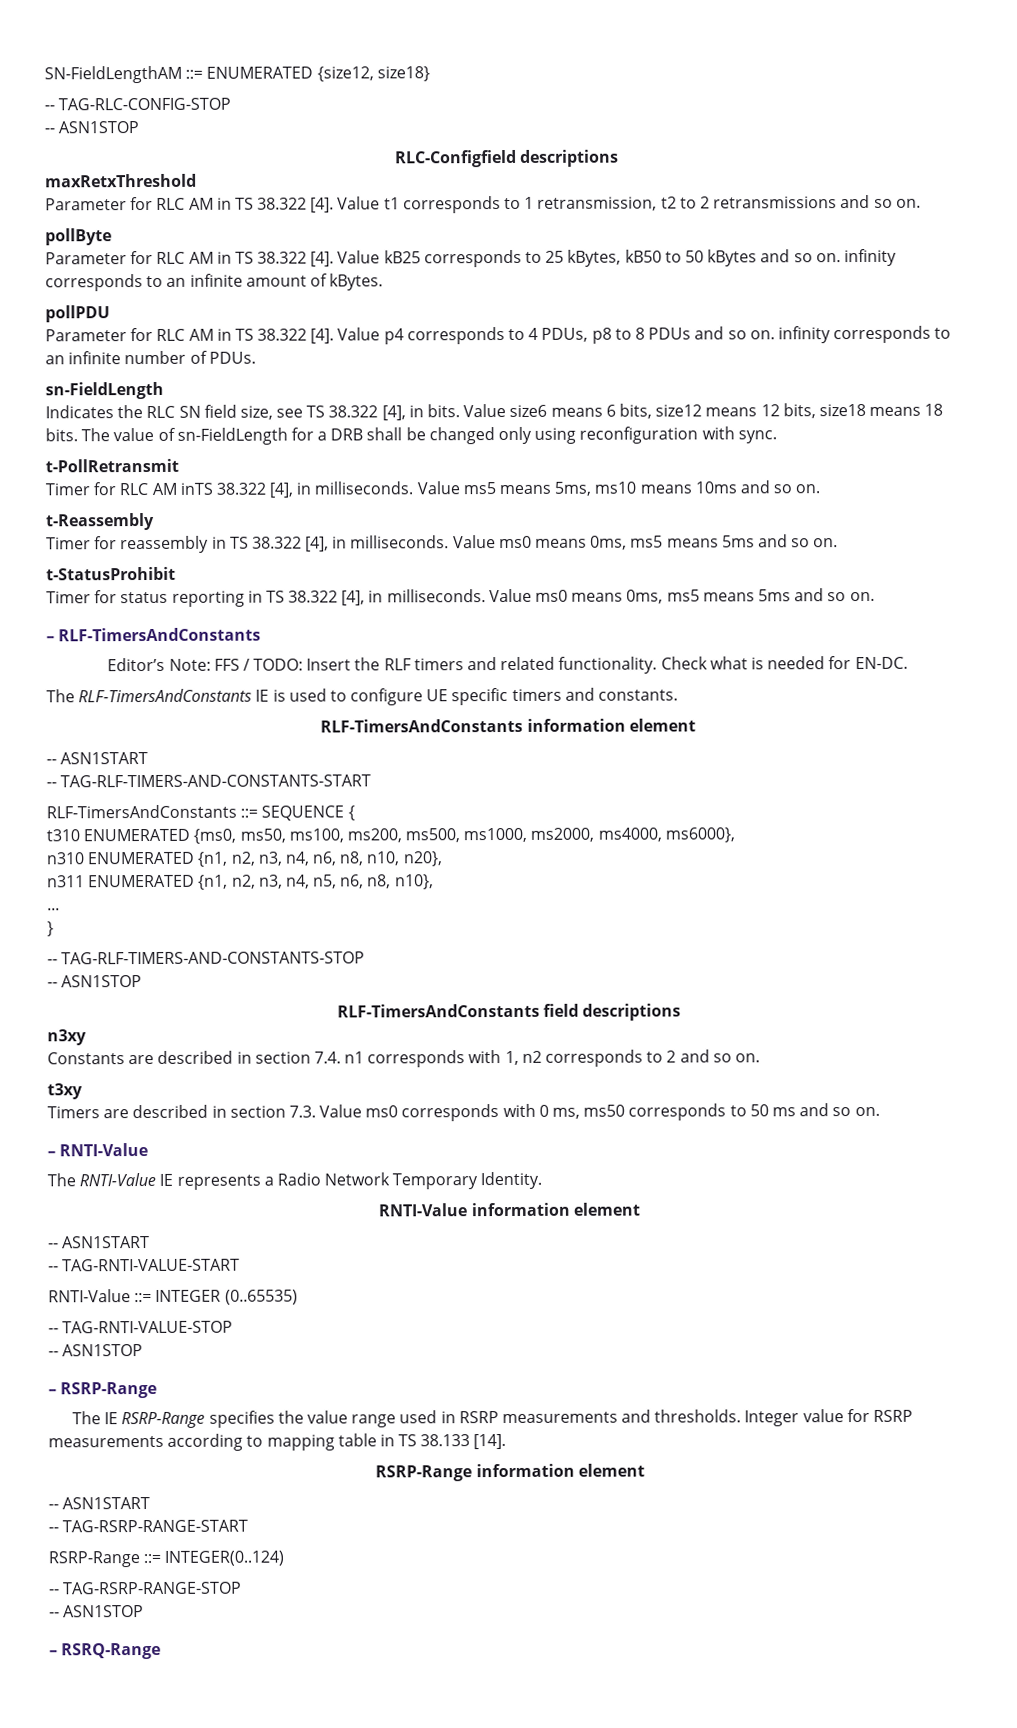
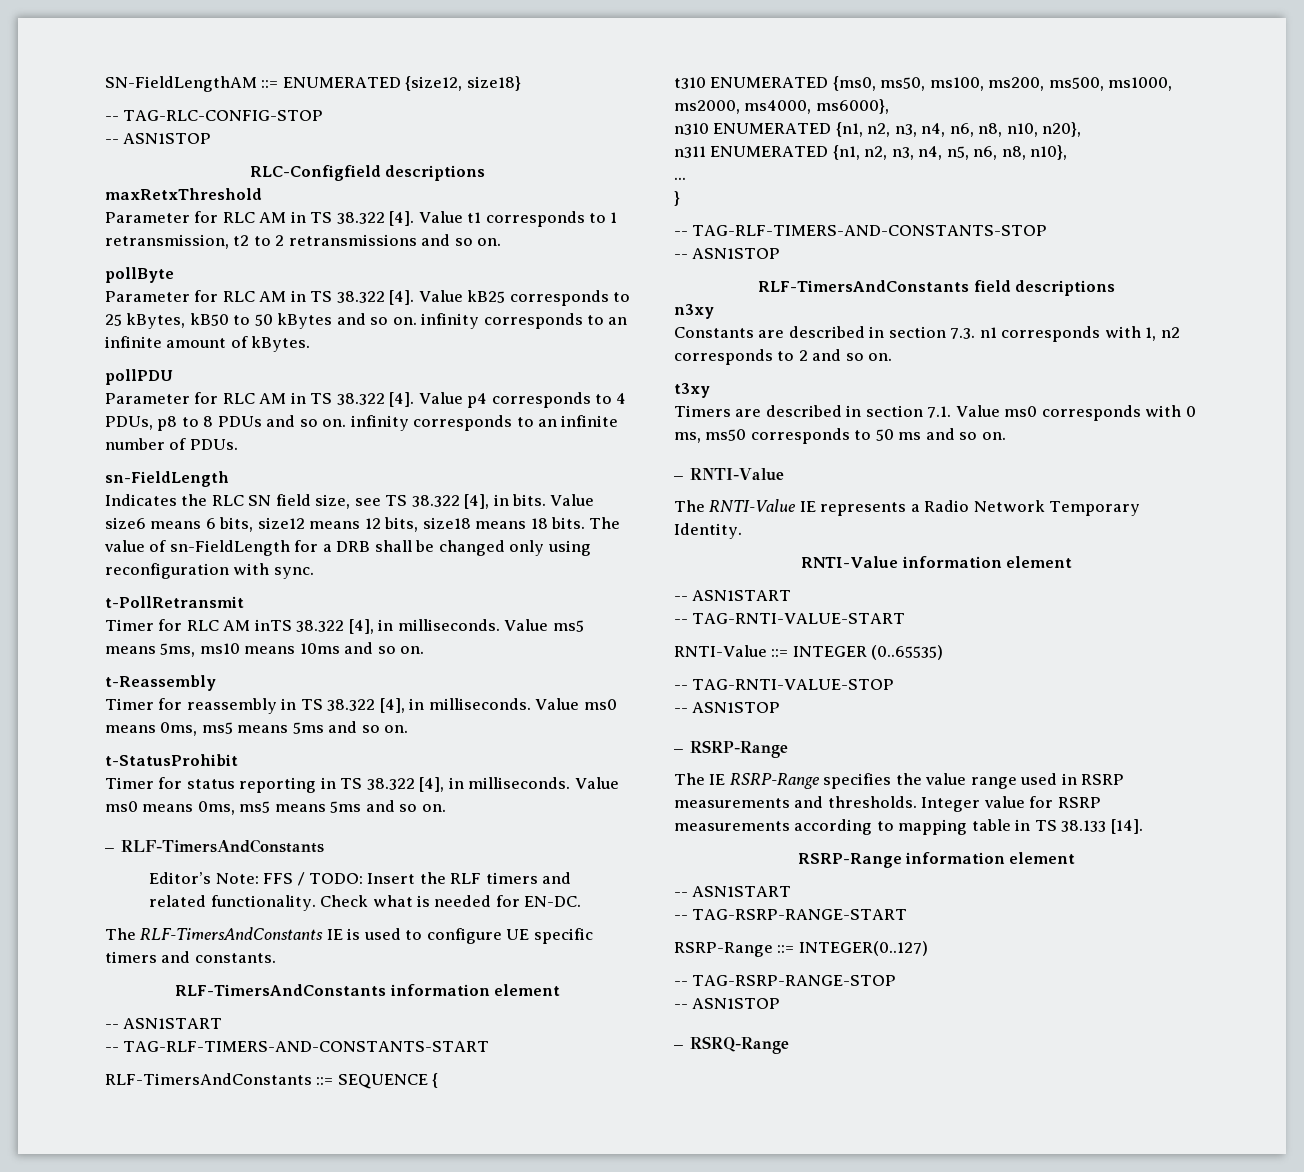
- Constants are described in section 7.4. n1 corresponds with 1, n2 corresponds to 2 and so on.
+ Constants are described in section 7.3. n1 corresponds with 1, n2 corresponds to 2 and so on.
- Timers are described in section 7.3. Value ms0 corresponds with 0 ms, ms50 corresponds to 50 ms and so on.
+ Timers are described in section 7.1. Value ms0 corresponds with 0 ms, ms50 corresponds to 50 ms and so on.
- RSRP-Range ::= INTEGER(0..124)
+ RSRP-Range ::= INTEGER(0..127)

